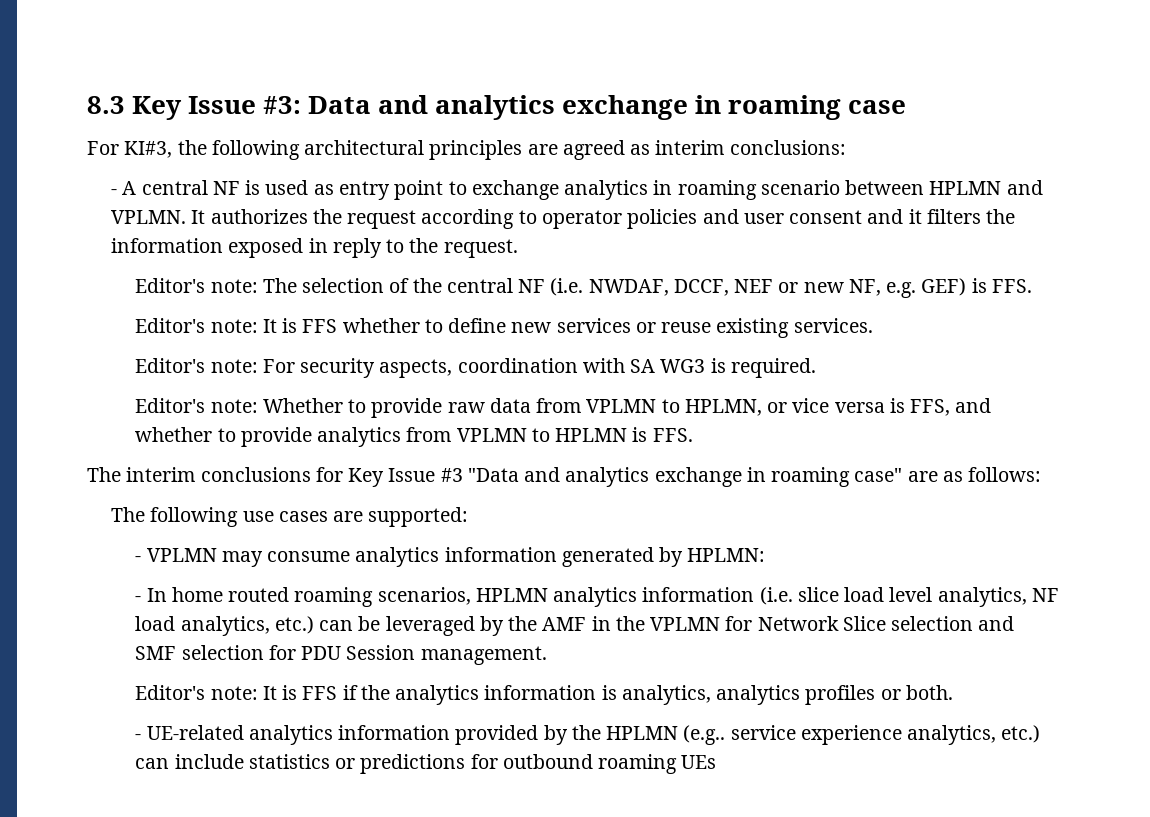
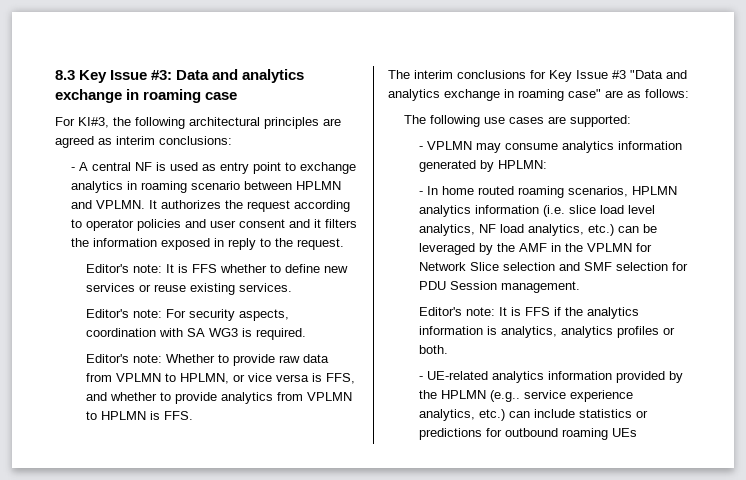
- Editor's note: The selection of the central NF (i.e. NWDAF, DCCF, NEF or new NF, e.g. GEF) is FFS.

